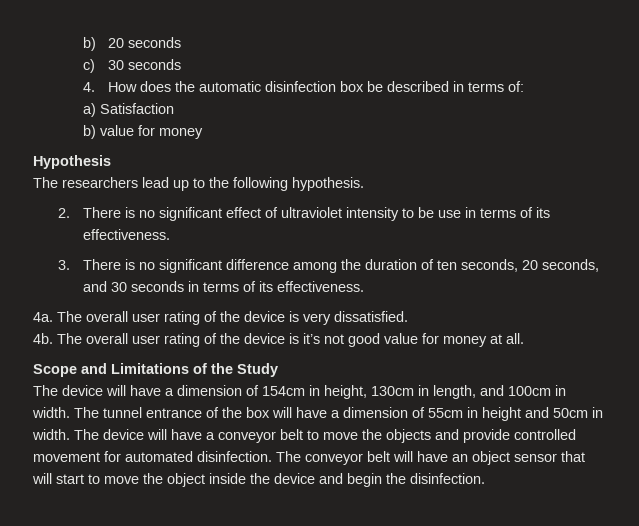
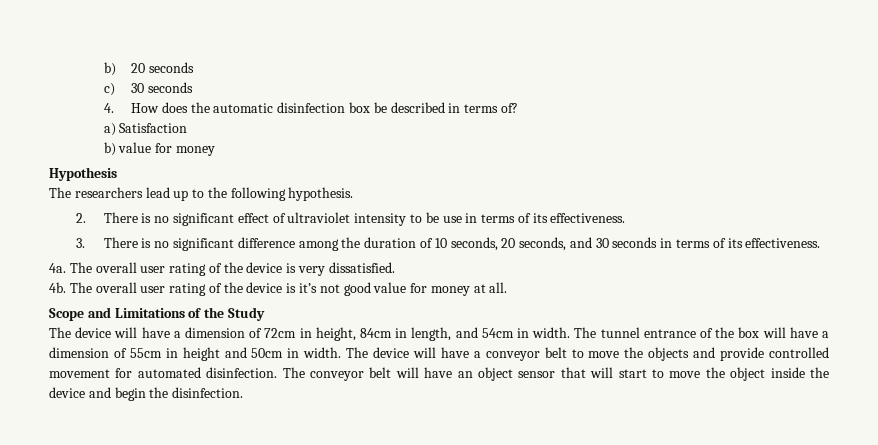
- 4. How does the automatic disinfection box be described in terms of:
+ 4. How does the automatic disinfection box be described in terms of?
- 3. There is no significant difference among the duration of ten seconds, 20 seconds, and 30 seconds in terms of its effectiveness.
+ 3. There is no significant difference among the duration of 10 seconds, 20 seconds, and 30 seconds in terms of its effectiveness.
- The device will have a dimension of 154cm in height, 130cm in length, and 100cm in width.
+ The device will have a dimension of 72cm in height, 84cm in length, and 54cm in width.

